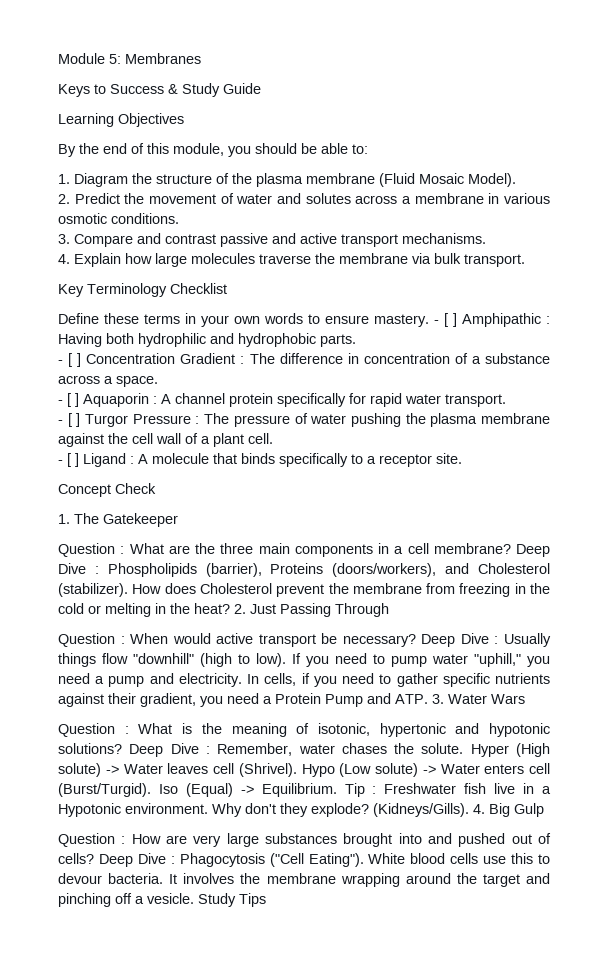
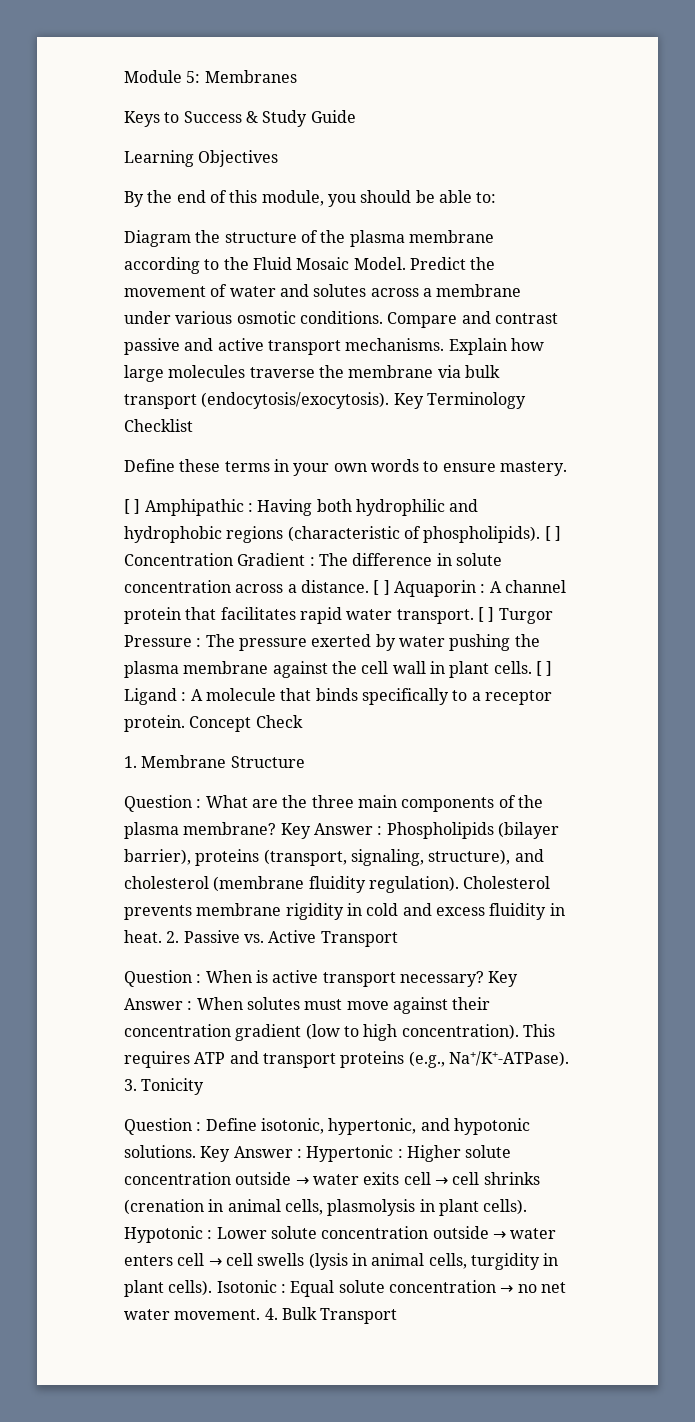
- 1. Diagram the structure of the plasma membrane (Fluid Mosaic Model).
- 2. Predict the movement of water and solutes across a membrane in various osmotic conditions.
- 3. Compare and contrast passive and active transport mechanisms.
- 4. Explain how large molecules traverse the membrane via bulk transport.
- Key Terminology Checklist
+ Diagram the structure of the plasma membrane according to the Fluid Mosaic Model. Predict the movement of water and solutes across a membrane under various osmotic conditions. Compare and contrast passive and active transport mechanisms. Explain how large molecules traverse the membrane via bulk transport (endocytosis/exocytosis). Key Terminology Checklist
- Define these terms in your own words to ensure mastery. - [ ] Amphipathic :
+ Define these terms in your own words to ensure mastery.
+ [ ] Amphipathic :
- Having both hydrophilic and hydrophobic parts.
- - [ ] Concentration Gradient :
+ Having both hydrophilic and hydrophobic regions (characteristic of phospholipids). [ ] Concentration Gradient :
- The difference in concentration of a substance across a space.
- - [ ] Aquaporin :
+ The difference in solute concentration across a distance. [ ] Aquaporin :
- A channel protein specifically for rapid water transport.
- - [ ] Turgor Pressure :
+ A channel protein that facilitates rapid water transport. [ ] Turgor Pressure :
- The pressure of water pushing the plasma membrane against the cell wall of a plant cell.
- - [ ] Ligand :
+ The pressure exerted by water pushing the plasma membrane against the cell wall in plant cells. [ ] Ligand :
- A molecule that binds specifically to a receptor site.
- Concept Check
+ A molecule that binds specifically to a receptor protein. Concept Check
- 1. The Gatekeeper
+ 1. Membrane Structure
- Question : What are the three main components in a cell membrane? Deep Dive : Phospholipids (barrier), Proteins (doors/workers), and Cholesterol (stabilizer). How does Cholesterol prevent the membrane from freezing in the cold or melting in the heat? 2. Just Passing Through
+ Question : What are the three main components of the plasma membrane? Key Answer : Phospholipids (bilayer barrier), proteins (transport, signaling, structure), and cholesterol (membrane fluidity regulation). Cholesterol prevents membrane rigidity in cold and excess fluidity in heat. 2. Passive vs. Active Transport
- Question : When would active transport be necessary? Deep Dive : Usually things flow "downhill" (high to low). If you need to pump water "uphill," you need a pump and electricity. In cells, if you need to gather specific nutrients against their gradient, you need a Protein Pump and ATP. 3. Water Wars
- Question : What is the meaning of isotonic, hypertonic and hypotonic solutions? Deep Dive : Remember, water chases the solute. Hyper (High solute) -> Water leaves cell (Shrivel). Hypo (Low solute) -> Water enters cell (Burst/Turgid). Iso (Equal) -> Equilibrium. Tip : Freshwater fish live in a Hypotonic environment. Why don't they explode? (Kidneys/Gills). 4. Big Gulp
- Question : How are very large substances brought into and pushed out of cells? Deep Dive : Phagocytosis ("Cell Eating"). White blood cells use this to devour bacteria. It involves the membrane wrapping around the target and pinching off a vesicle. Study Tips
+ Question : When is active transport necessary? Key Answer : When solutes must move against their concentration gradient (low to high concentration). This requires ATP and transport proteins (e.g., Na⁺/K⁺-ATPase). 3. Tonicity
+ Question : Define isotonic, hypertonic, and hypotonic solutions. Key Answer : Hypertonic : Higher solute concentration outside → water exits cell → cell shrinks (crenation in animal cells, plasmolysis in plant cells). Hypotonic : Lower solute concentration outside → water enters cell → cell swells (lysis in animal cells, turgidity in plant cells). Isotonic : Equal solute concentration → no net water movement. 4. Bulk Transport

